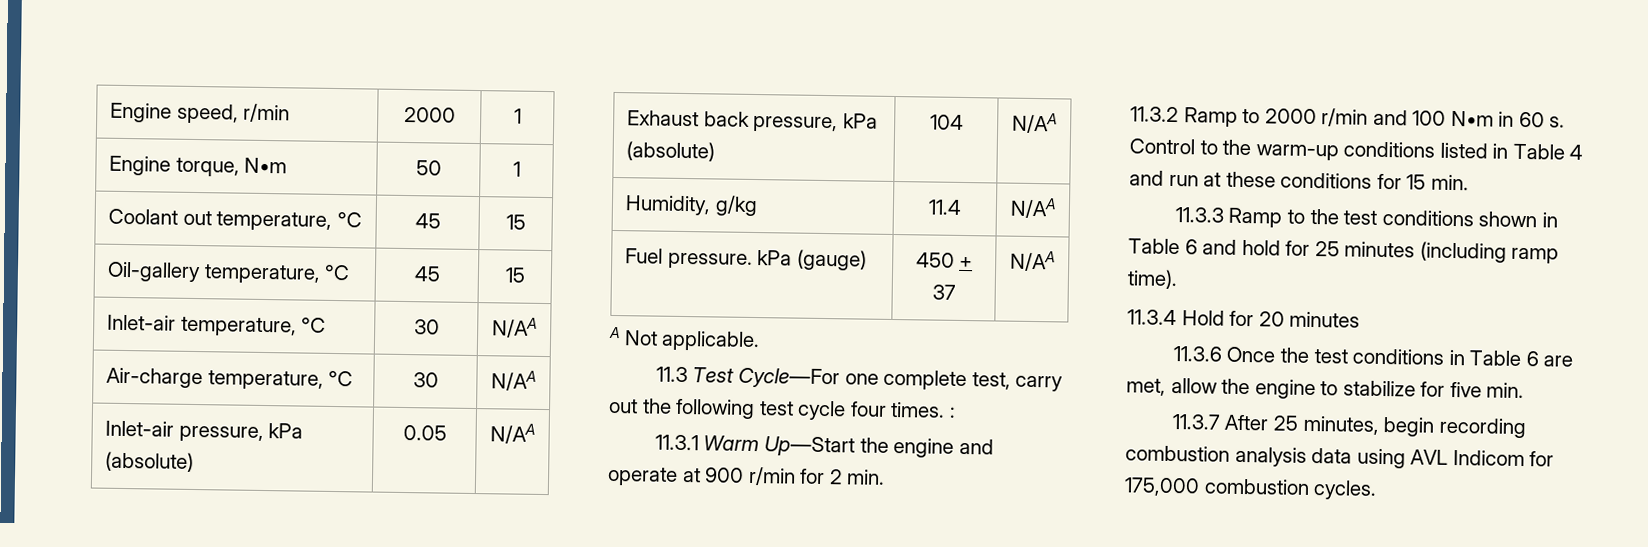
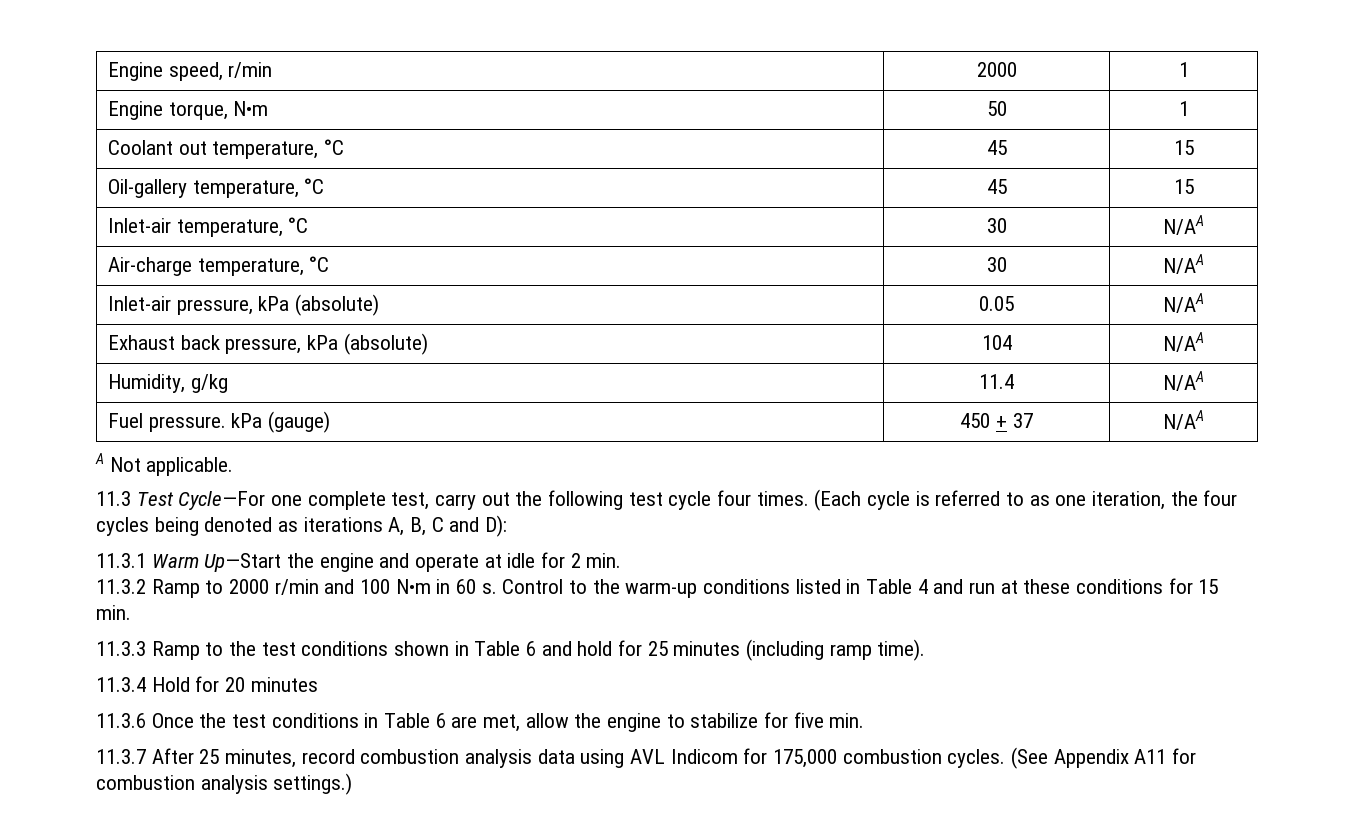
- 11.3 Test Cycle—For one complete test, carry out the following test cycle four times. :
+ 11.3 Test Cycle—For one complete test, carry out the following test cycle four times. (Each cycle is referred to as one iteration, the four cycles being denoted as iterations A, B, C and D):
- 11.3.1 Warm Up—Start the engine and operate at 900 r/min for 2 min.
+ 11.3.1 Warm Up—Start the engine and operate at idle for 2 min.
- 11.3.7 After 25 minutes, begin recording combustion analysis data using AVL Indicom for 175,000 combustion cycles.
+ 11.3.7 After 25 minutes, record combustion analysis data using AVL Indicom for 175,000 combustion cycles.
+ (See Appendix A11 for combustion analysis settings.)

